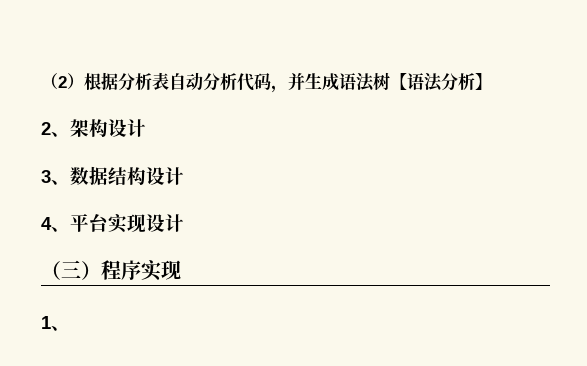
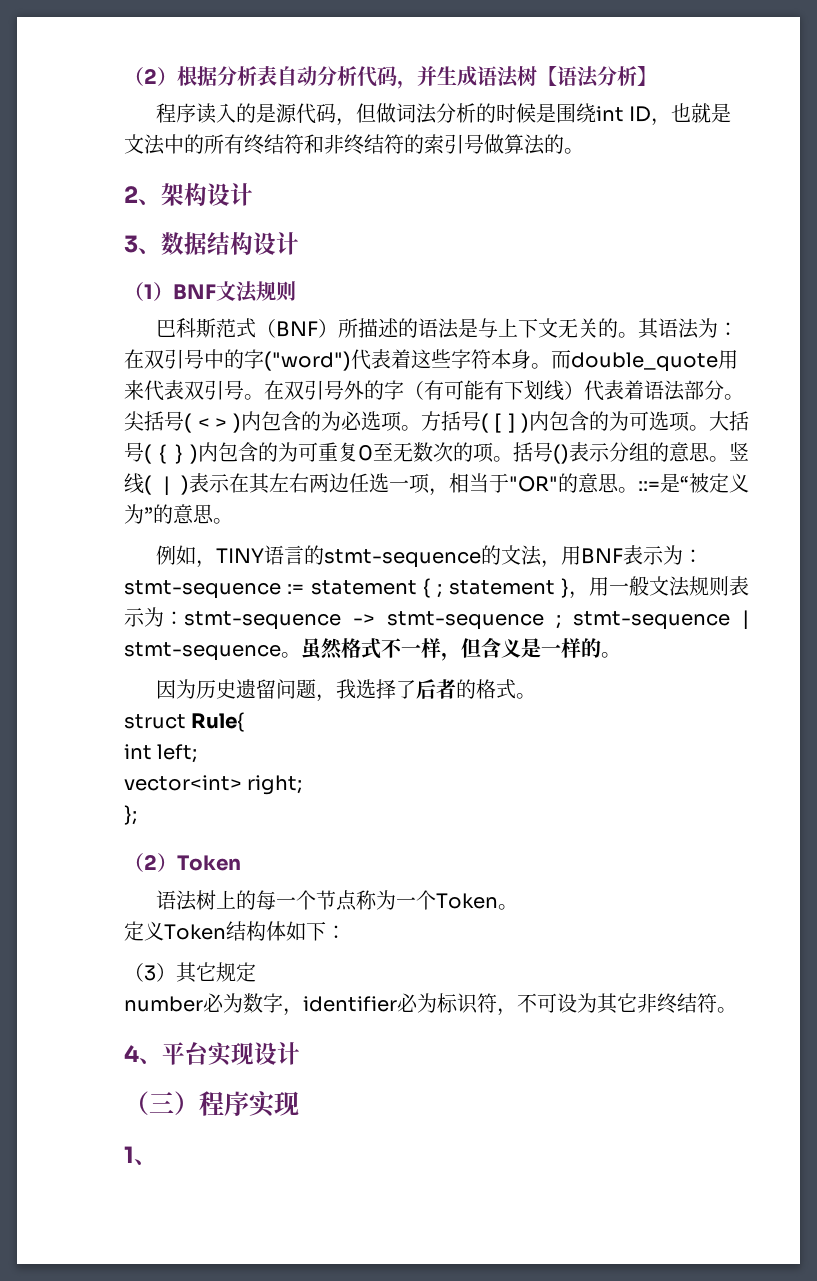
+ 程序读入的是源代码，但做词法分析的时候是围绕int ID，也就是文法中的所有终结符和非终结符的索引号做算法的。
+ （1）BNF文法规则
+ 巴科斯范式（BNF）所描述的语法是与上下文无关的。其语法为：在双引号中的字("word")代表着这些字符本身。而double_quote用来代表双引号。在双引号外的字（有可能有下划线）代表着语法部分。尖括号( < > )内包含的为必选项。方括号( [ ] )内包含的为可选项。大括号( { } )内包含的为可重复0至无数次的项。括号()表示分组的意思。竖线( | )表示在其左右两边任选一项，相当于"OR"的意思。::=是“被定义为”的意思。
+ 例如，TINY语言的stmt-sequence的文法，用BNF表示为：stmt-sequence := statement { ; statement }，用一般文法规则表示为：stmt-sequence -> stmt-sequence ; stmt-sequence | stmt-sequence。虽然格式不一样，但含义是一样的。
+ 因为历史遗留问题，我选择了后者的格式。
+ struct Rule{
+ int left;
+ vector<int> right;
+ };
+ （2）Token
+ 语法树上的每一个节点称为一个Token。
+ 定义Token结构体如下：
+ （3）其它规定
+ number必为数字，identifier必为标识符，不可设为其它非终结符。

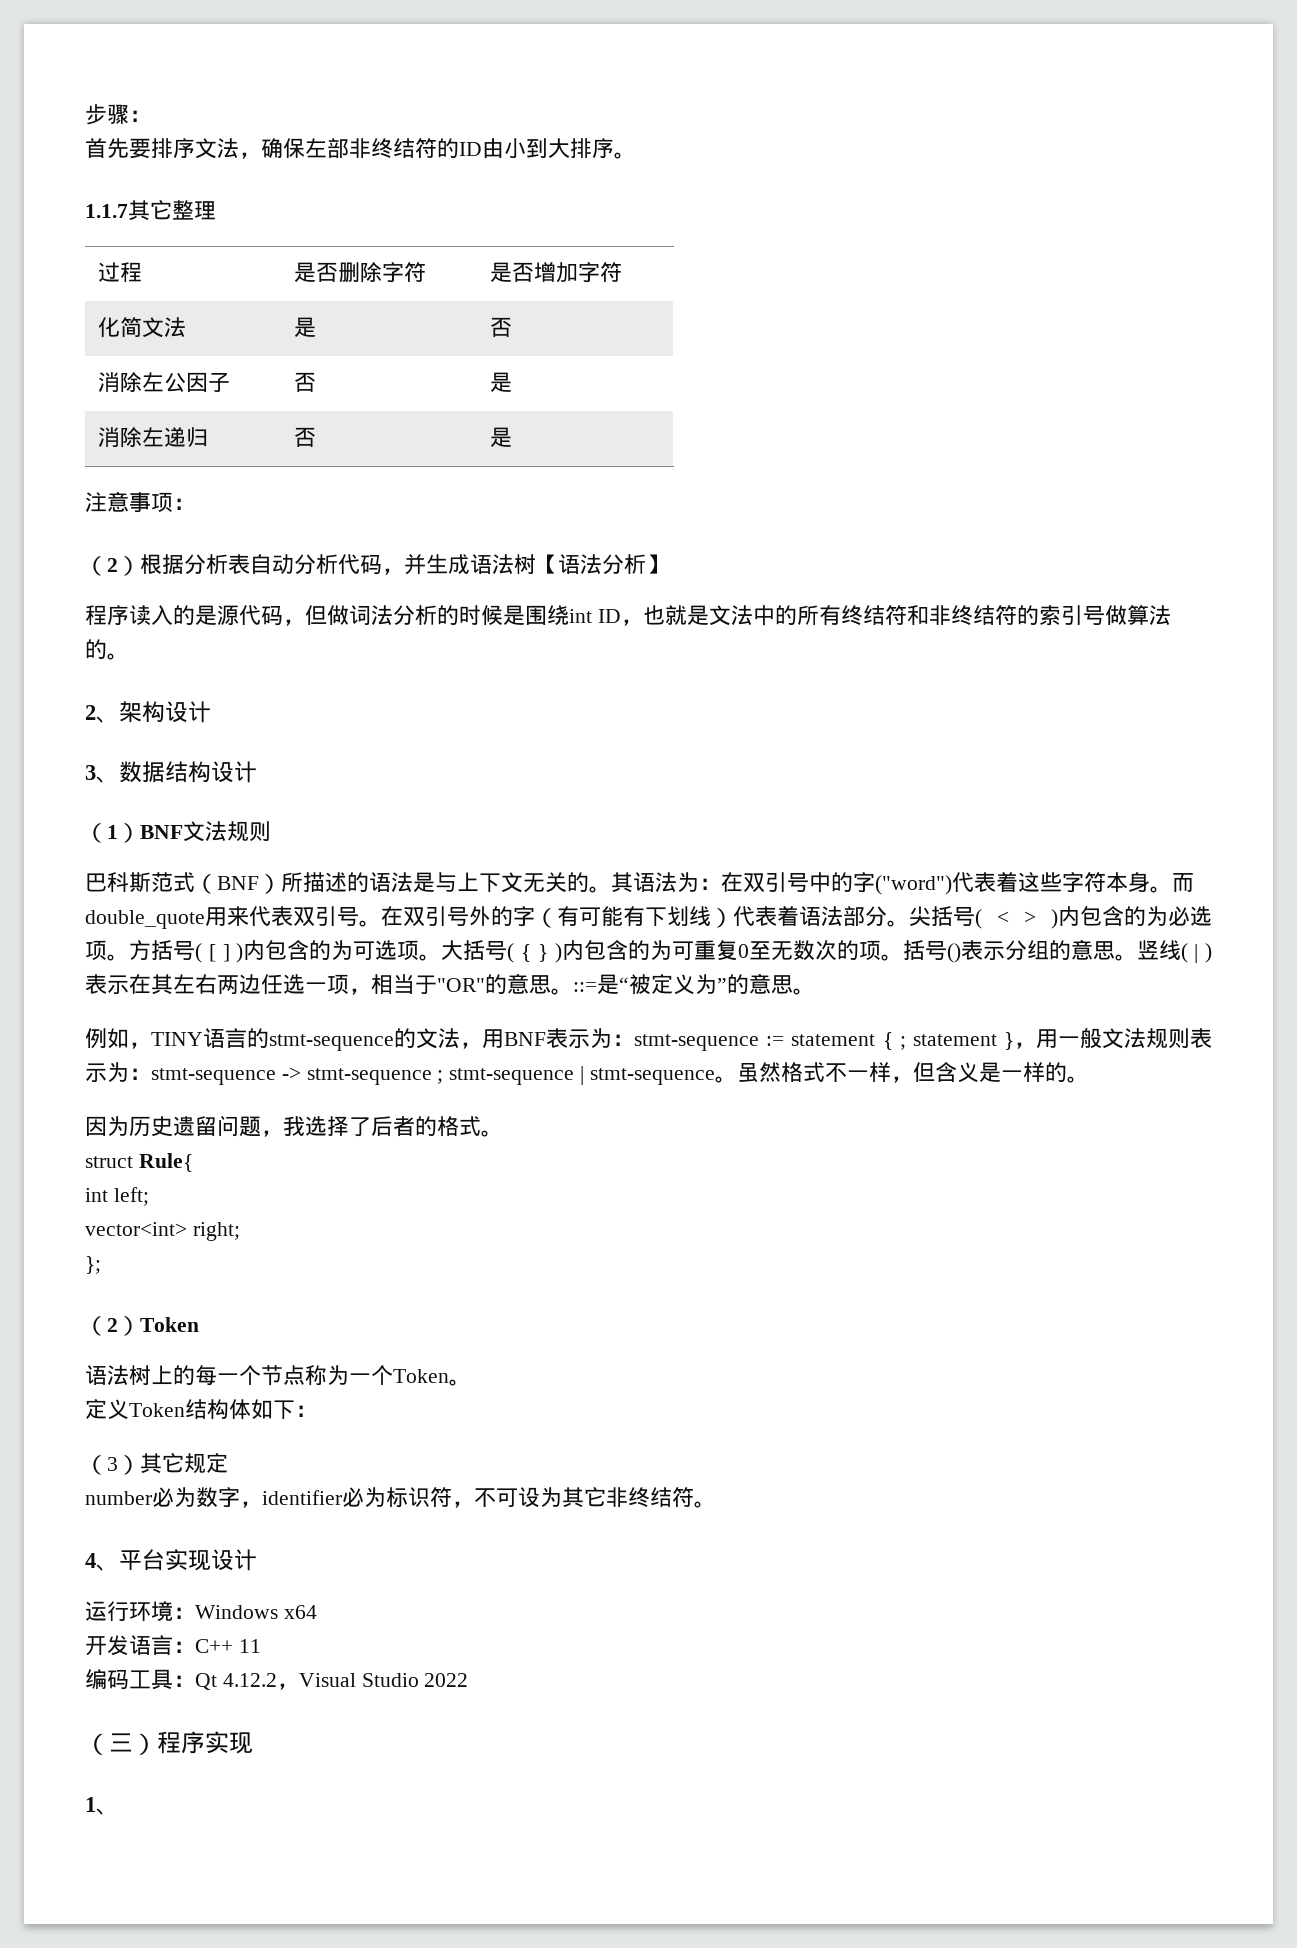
+ 步骤：
+ 首先要排序文法，确保左部非终结符的ID由小到大排序。
+ 1.1.7其它整理
+ 过程 | 是否删除字符 | 是否增加字符
+ 化简文法 | 是 | 否
+ 消除左公因子 | 否 | 是
+ 消除左递归 | 否 | 是
+ 注意事项：
+ 运行环境：Windows x64
+ 开发语言：C++ 11
+ 编码工具：Qt 4.12.2，Visual Studio 2022

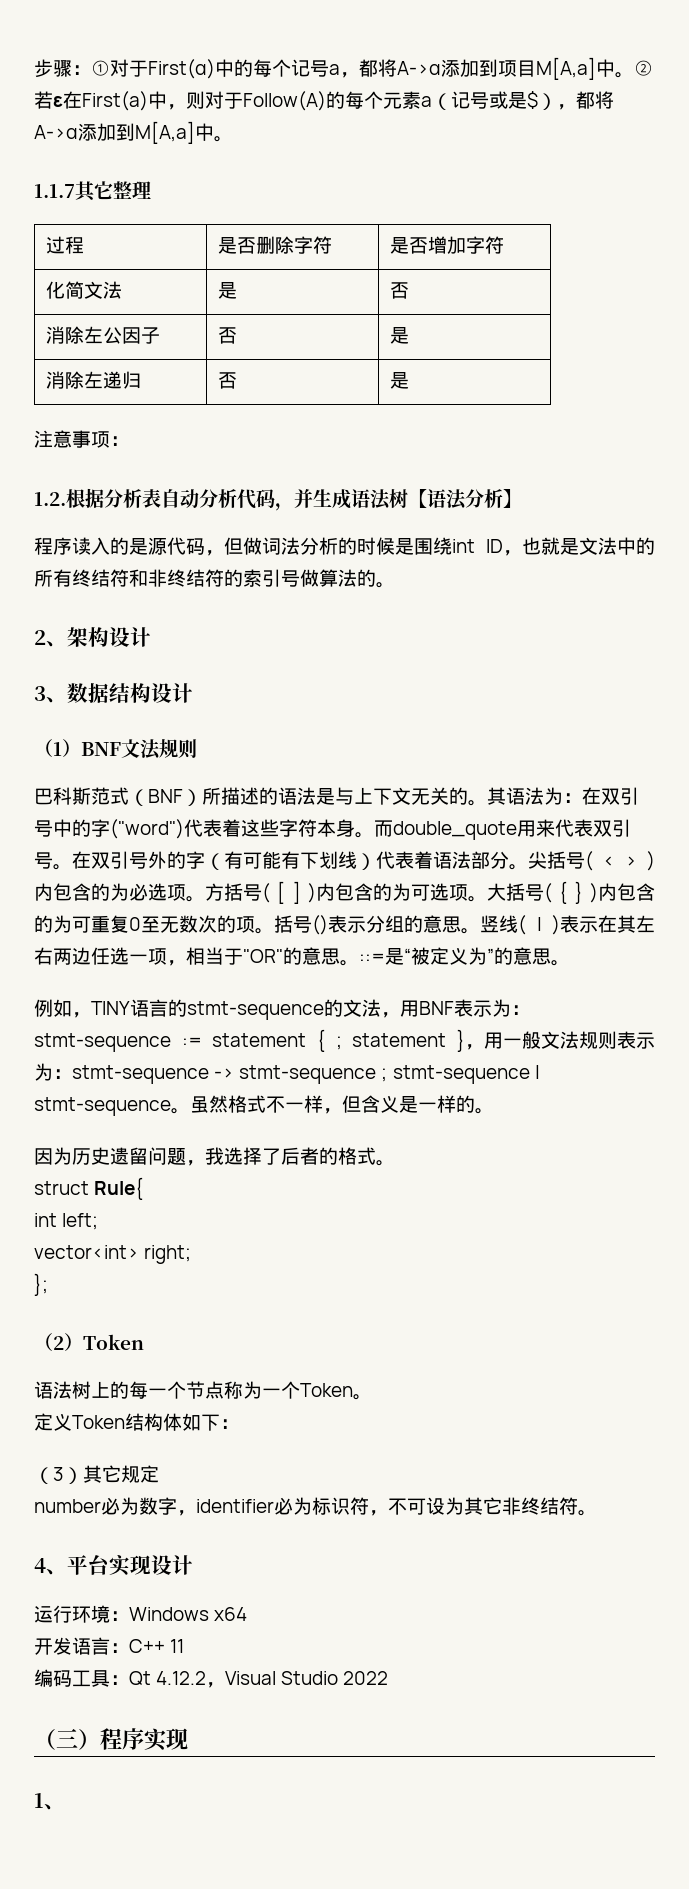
- 步骤：
- 首先要排序文法，确保左部非终结符的ID由小到大排序。
+ 步骤：①对于First(α)中的每个记号a，都将A->α添加到项目M[A,a]中。②若ε在First(a)中，则对于Follow(A)的每个元素a（记号或是$），都将A->α添加到M[A,a]中。
- （2）根据分析表自动分析代码，并生成语法树【语法分析】
+ 1.2.根据分析表自动分析代码，并生成语法树【语法分析】

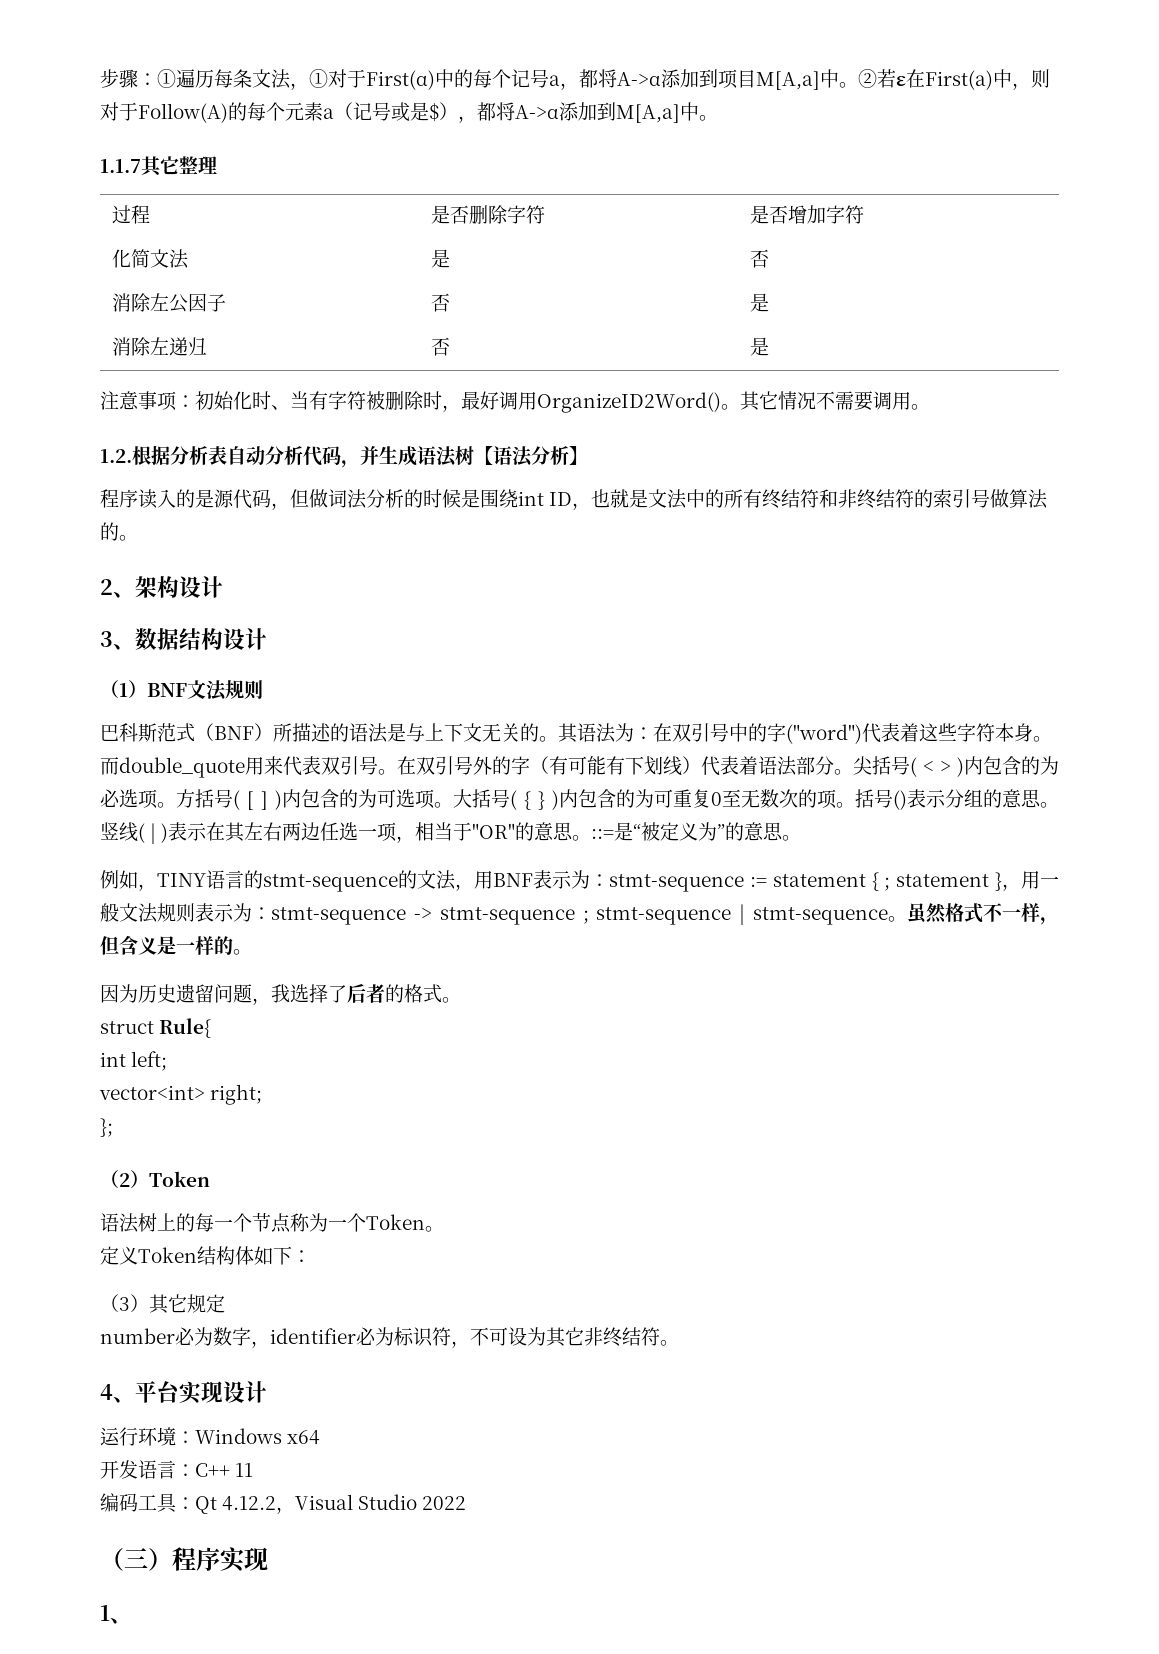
- 步骤：①对于First(α)中的每个记号a，都将A->α添加到项目M[A,a]中。
+ 步骤：①遍历每条文法，①对于First(α)中的每个记号a，都将A->α添加到项目M[A,a]中。
- 注意事项：
+ 注意事项：初始化时、当有字符被删除时，最好调用OrganizeID2Word()。其它情况不需要调用。

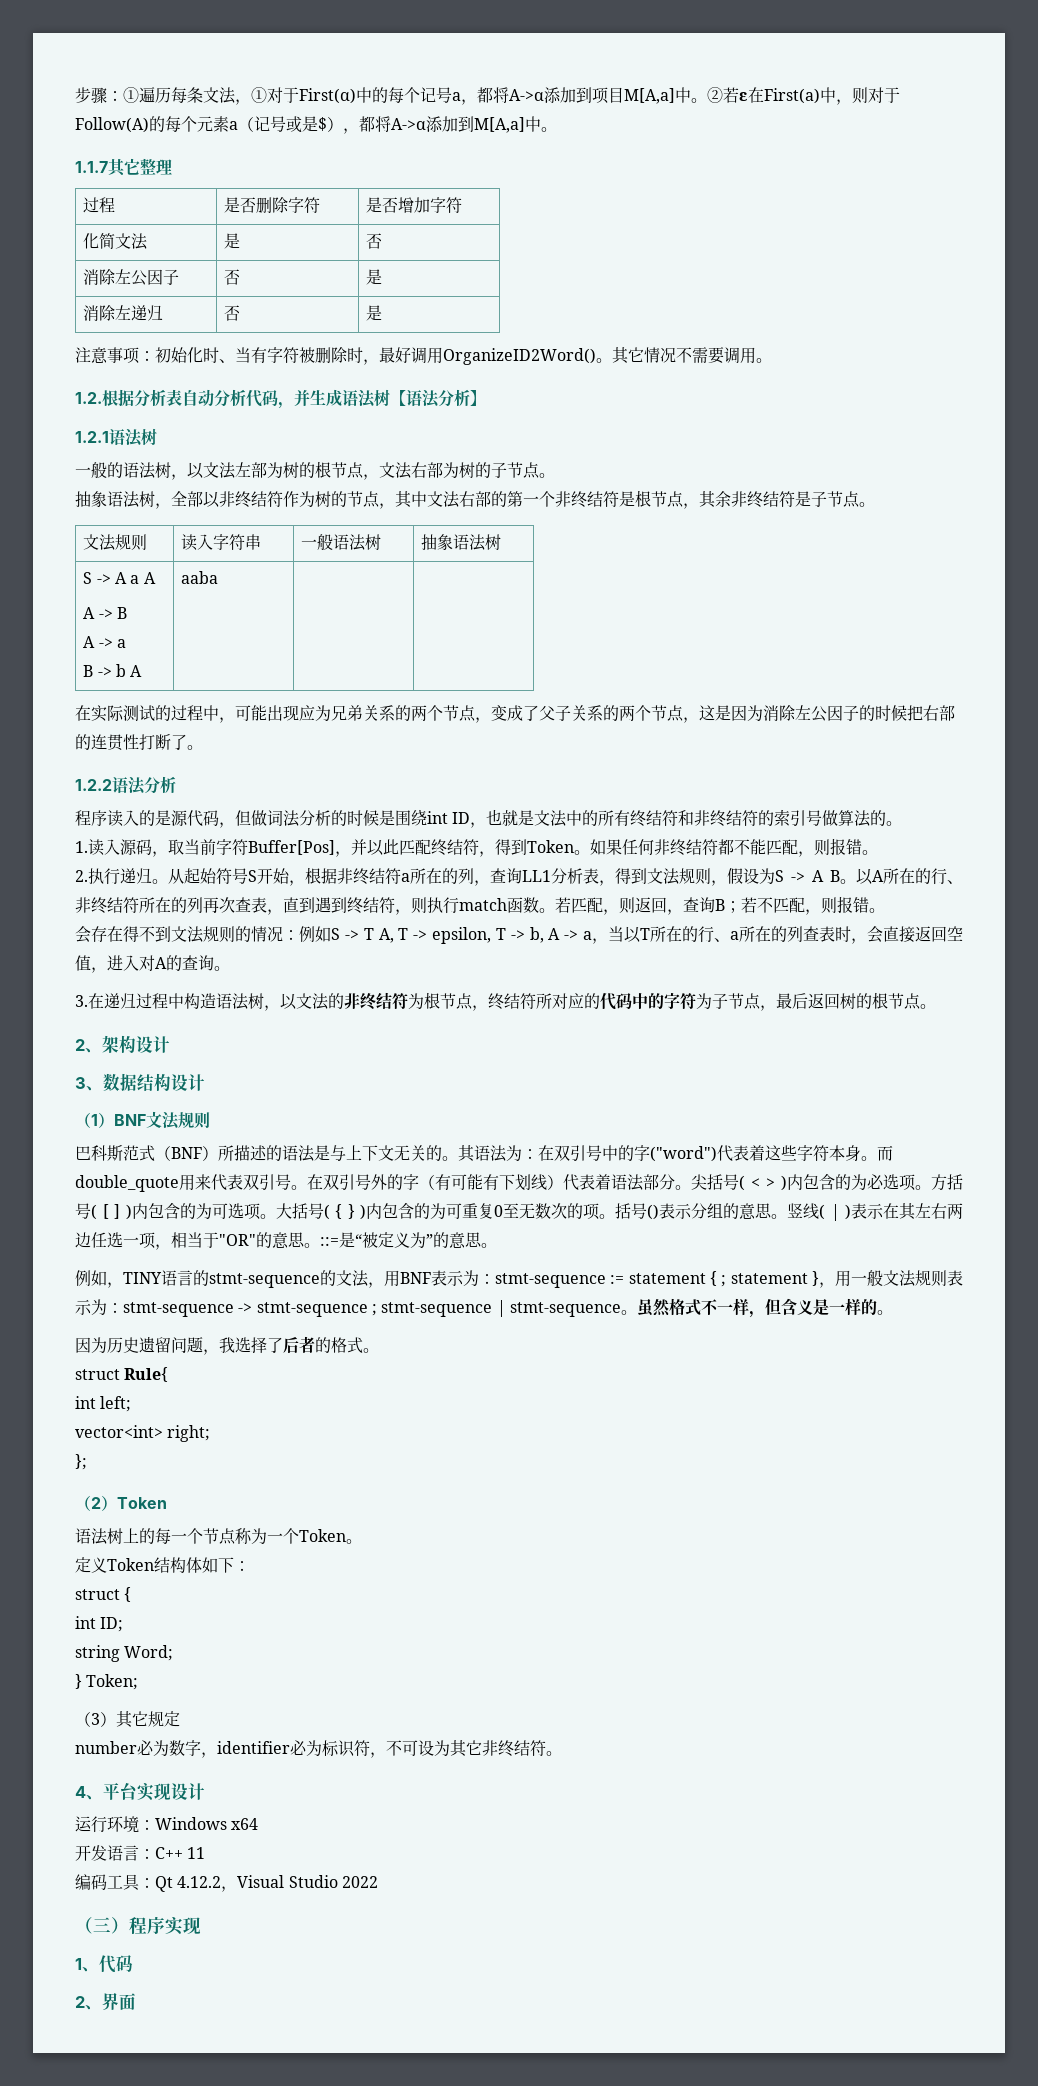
+ 1.2.1语法树
+ 一般的语法树，以文法左部为树的根节点，文法右部为树的子节点。
+ 抽象语法树，全部以非终结符作为树的节点，其中文法右部的第一个非终结符是根节点，其余非终结符是子节点。
+ 文法规则 | 读入字符串 | 一般语法树 | 抽象语法树
+ S -> A a A
+ A -> B
+ A -> a
+ B -> b A | aaba | |
+ 在实际测试的过程中，可能出现应为兄弟关系的两个节点，变成了父子关系的两个节点，这是因为消除左公因子的时候把右部的连贯性打断了。
+ 1.2.2语法分析
+ 1.读入源码，取当前字符Buffer[Pos]，并以此匹配终结符，得到Token。如果任何非终结符都不能匹配，则报错。
+ 2.执行递归。从起始符号S开始，根据非终结符a所在的列，查询LL1分析表，得到文法规则，假设为S -> A B。以A所在的行、非终结符所在的列再次查表，直到遇到终结符，则执行match函数。若匹配，则返回，查询B；若不匹配，则报错。
+ 会存在得不到文法规则的情况：例如S -> T A, T -> epsilon, T -> b, A -> a，当以T所在的行、a所在的列查表时，会直接返回空值，进入对A的查询。
+ 3.在递归过程中构造语法树，以文法的非终结符为根节点，终结符所对应的代码中的字符为子节点，最后返回树的根节点。
+ struct {
+ int ID;
+ string Word;
+ } Token;
- 1、
+ 1、代码
+ 2、界面

